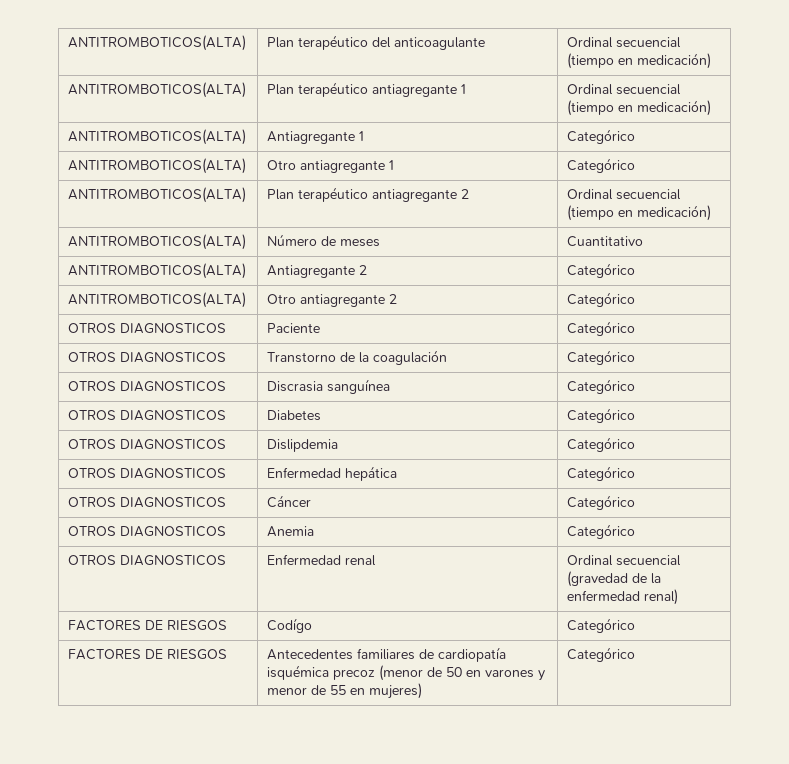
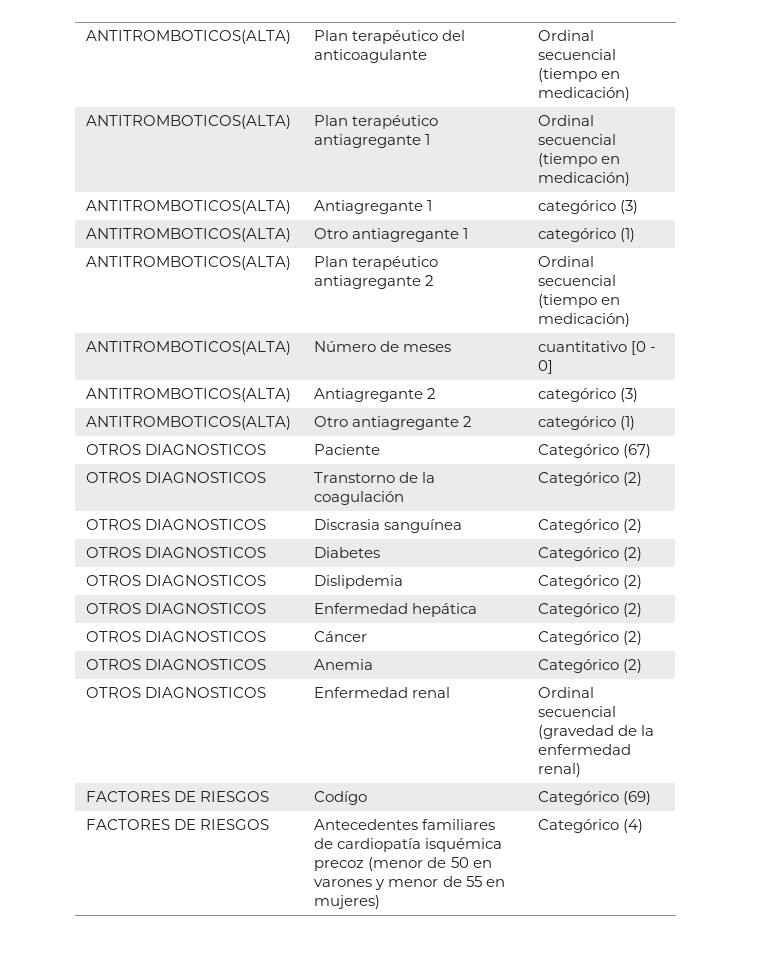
- ANTITROMBOTICOS(ALTA) | Antiagregante 1 | Categórico
+ ANTITROMBOTICOS(ALTA) | Antiagregante 1 | categórico (3)
- ANTITROMBOTICOS(ALTA) | Otro antiagregante 1 | Categórico
+ ANTITROMBOTICOS(ALTA) | Otro antiagregante 1 | categórico (1)
- ANTITROMBOTICOS(ALTA) | Número de meses | Cuantitativo
+ ANTITROMBOTICOS(ALTA) | Número de meses | cuantitativo [0 - 0]
- ANTITROMBOTICOS(ALTA) | Antiagregante 2 | Categórico
+ ANTITROMBOTICOS(ALTA) | Antiagregante 2 | categórico (3)
- ANTITROMBOTICOS(ALTA) | Otro antiagregante 2 | Categórico
+ ANTITROMBOTICOS(ALTA) | Otro antiagregante 2 | categórico (1)
- OTROS DIAGNOSTICOS | Paciente | Categórico
+ OTROS DIAGNOSTICOS | Paciente | Categórico (67)
- OTROS DIAGNOSTICOS | Transtorno de la coagulación | Categórico
+ OTROS DIAGNOSTICOS | Transtorno de la coagulación | Categórico (2)
- OTROS DIAGNOSTICOS | Discrasia sanguínea | Categórico
+ OTROS DIAGNOSTICOS | Discrasia sanguínea | Categórico (2)
- OTROS DIAGNOSTICOS | Diabetes | Categórico
+ OTROS DIAGNOSTICOS | Diabetes | Categórico (2)
- OTROS DIAGNOSTICOS | Dislipdemia | Categórico
+ OTROS DIAGNOSTICOS | Dislipdemia | Categórico (2)
- OTROS DIAGNOSTICOS | Enfermedad hepática | Categórico
+ OTROS DIAGNOSTICOS | Enfermedad hepática | Categórico (2)
- OTROS DIAGNOSTICOS | Cáncer | Categórico
+ OTROS DIAGNOSTICOS | Cáncer | Categórico (2)
- OTROS DIAGNOSTICOS | Anemia | Categórico
+ OTROS DIAGNOSTICOS | Anemia | Categórico (2)
- FACTORES DE RIESGOS | Codígo | Categórico
+ FACTORES DE RIESGOS | Codígo | Categórico (69)
- FACTORES DE RIESGOS | Antecedentes familiares de cardiopatía isquémica precoz (menor de 50 en varones y menor de 55 en mujeres) | Categórico
+ FACTORES DE RIESGOS | Antecedentes familiares de cardiopatía isquémica precoz (menor de 50 en varones y menor de 55 en mujeres) | Categórico (4)

